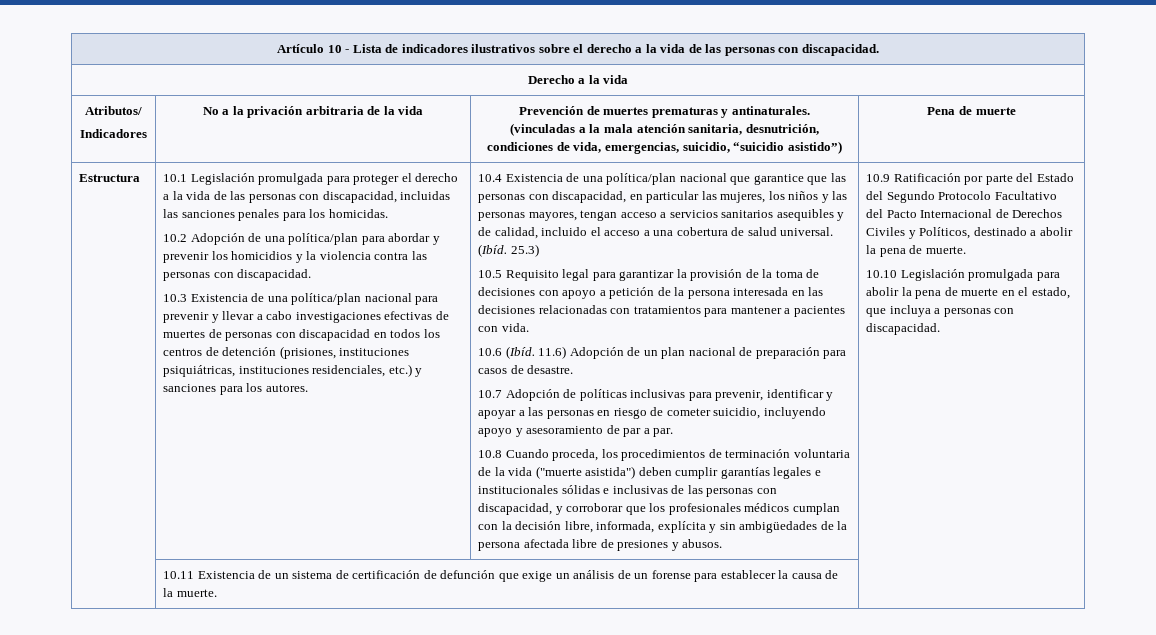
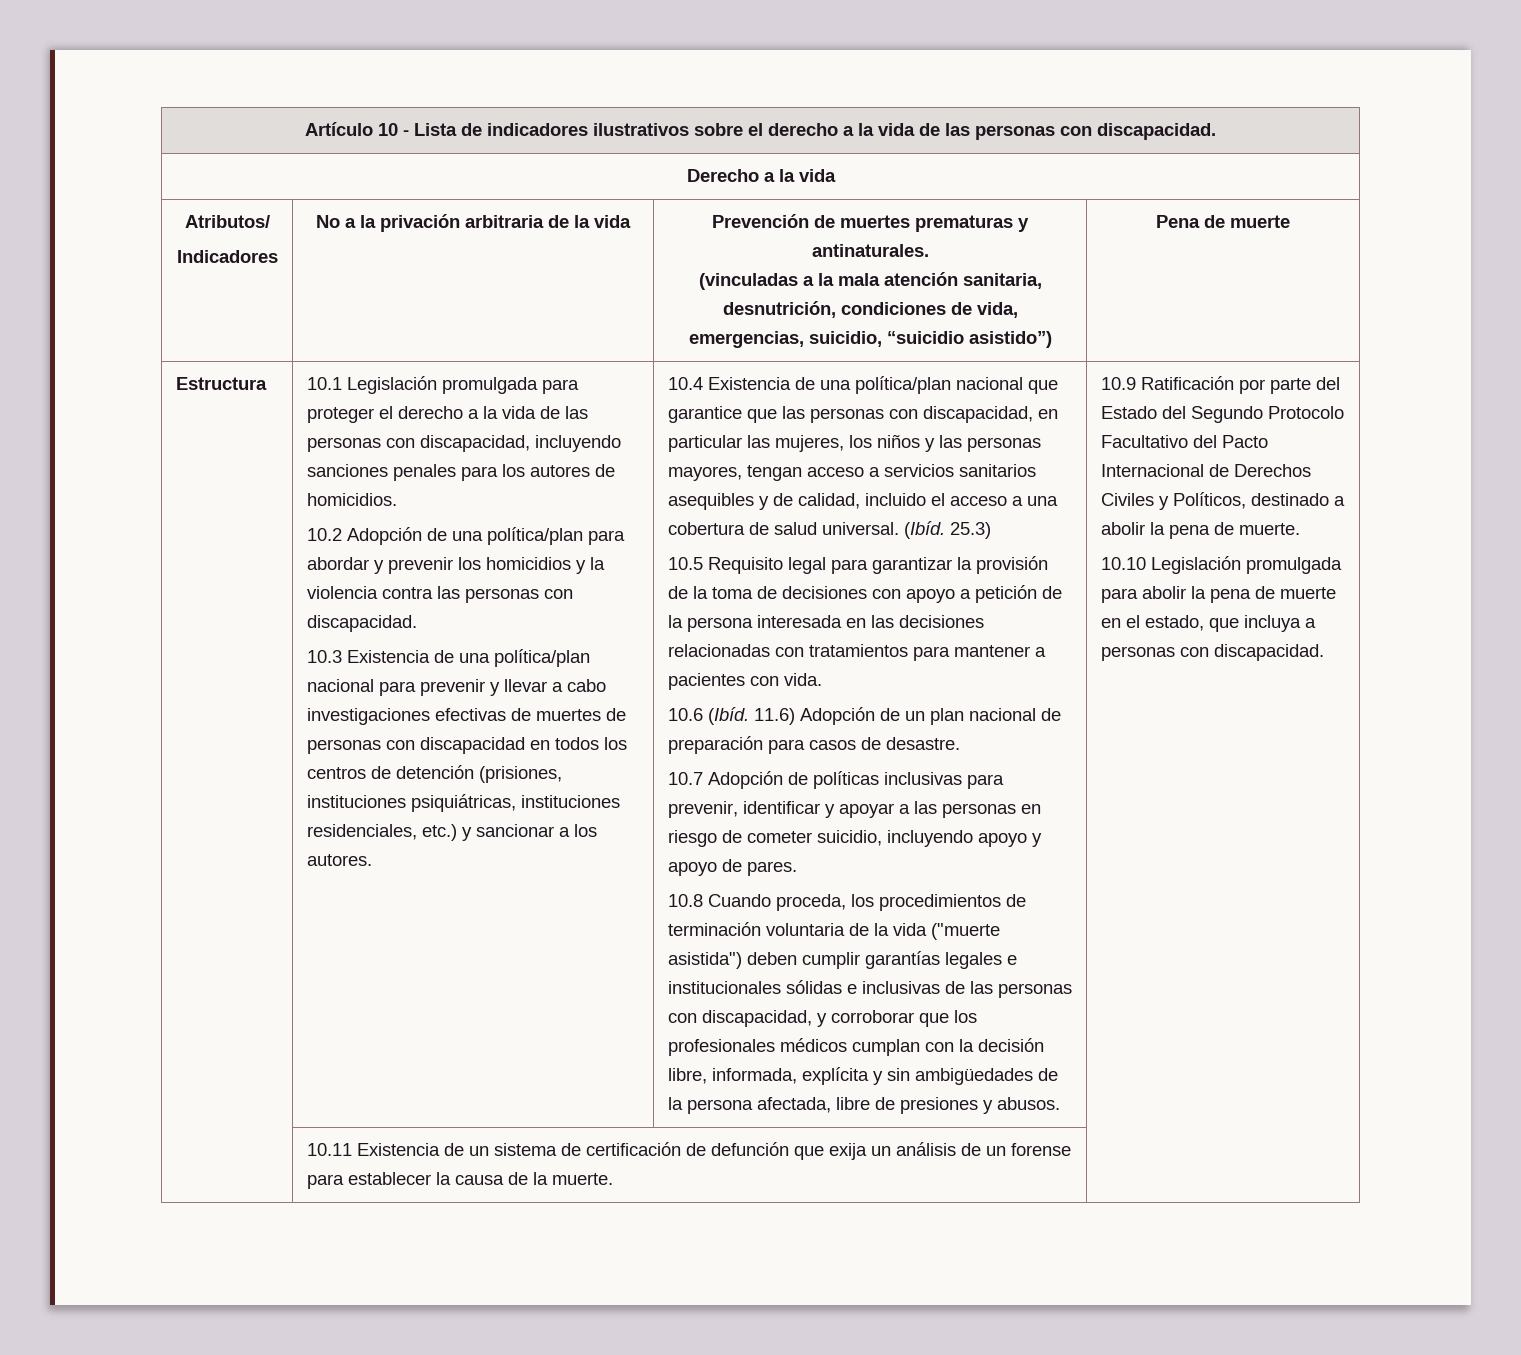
- 10.1 Legislación promulgada para proteger el derecho a la vida de las personas con discapacidad, incluidas las sanciones penales para los homicidas.
+ 10.1 Legislación promulgada para proteger el derecho a la vida de las personas con discapacidad, incluyendo sanciones penales para los autores de homicidios.
- 10.3 Existencia de una política/plan nacional para prevenir y llevar a cabo investigaciones efectivas de muertes de personas con discapacidad en todos los centros de detención (prisiones, instituciones psiquiátricas, instituciones residenciales, etc.) y sanciones para los autores.
+ 10.3 Existencia de una política/plan nacional para prevenir y llevar a cabo investigaciones efectivas de muertes de personas con discapacidad en todos los centros de detención (prisiones, instituciones psiquiátricas, instituciones residenciales, etc.) y sancionar a los autores.
- 10.7 Adopción de políticas inclusivas para prevenir, identificar y apoyar a las personas en riesgo de cometer suicidio, incluyendo apoyo y asesoramiento de par a par.
+ 10.7 Adopción de políticas inclusivas para prevenir, identificar y apoyar a las personas en riesgo de cometer suicidio, incluyendo apoyo y apoyo de pares.
- 10.8 Cuando proceda, los procedimientos de terminación voluntaria de la vida ("muerte asistida") deben cumplir garantías legales e institucionales sólidas e inclusivas de las personas con discapacidad, y corroborar que los profesionales médicos cumplan con la decisión libre, informada, explícita y sin ambigüedades de la persona afectada libre de presiones y abusos.
+ 10.8 Cuando proceda, los procedimientos de terminación voluntaria de la vida ("muerte asistida") deben cumplir garantías legales e institucionales sólidas e inclusivas de las personas con discapacidad, y corroborar que los profesionales médicos cumplan con la decisión libre, informada, explícita y sin ambigüedades de la persona afectada, libre de presiones y abusos.
- | 10.11 Existencia de un sistema de certificación de defunción que exige un análisis de un forense para establecer la causa de la muerte. |
+ | 10.11 Existencia de un sistema de certificación de defunción que exija un análisis de un forense para establecer la causa de la muerte. |

